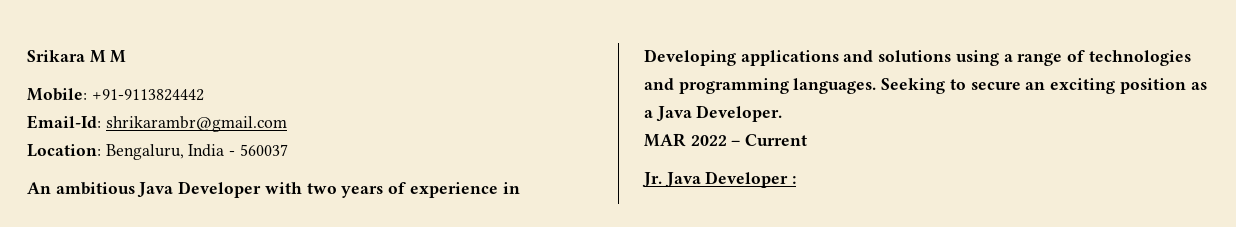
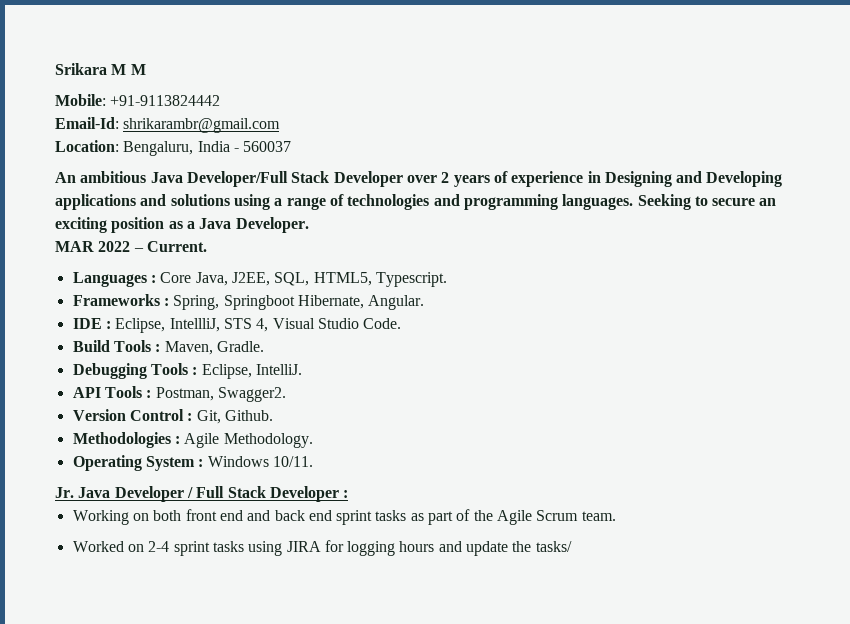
- An ambitious Java Developer with two years of experience in Developing applications and solutions using a range of technologies and programming languages.
+ An ambitious Java Developer/Full Stack Developer over 2 years of experience in Designing and Developing applications and solutions using a range of technologies and programming languages.
- MAR 2022 – Current
- Jr. Java Developer :
+ MAR 2022 – Current.
+ Languages : Core Java, J2EE, SQL, HTML5, Typescript.
+ Frameworks : Spring, Springboot Hibernate, Angular.
+ IDE : Eclipse, IntellliJ, STS 4, Visual Studio Code.
+ Build Tools : Maven, Gradle.
+ Debugging Tools : Eclipse, IntelliJ.
+ API Tools : Postman, Swagger2.
+ Version Control : Git, Github.
+ Methodologies : Agile Methodology.
+ Operating System : Windows 10/11.
+ Jr. Java Developer / Full Stack Developer :
+ Working on both front end and back end sprint tasks as part of the Agile Scrum team.
+ Worked on 2-4 sprint tasks using JIRA for logging hours and update the tasks/

